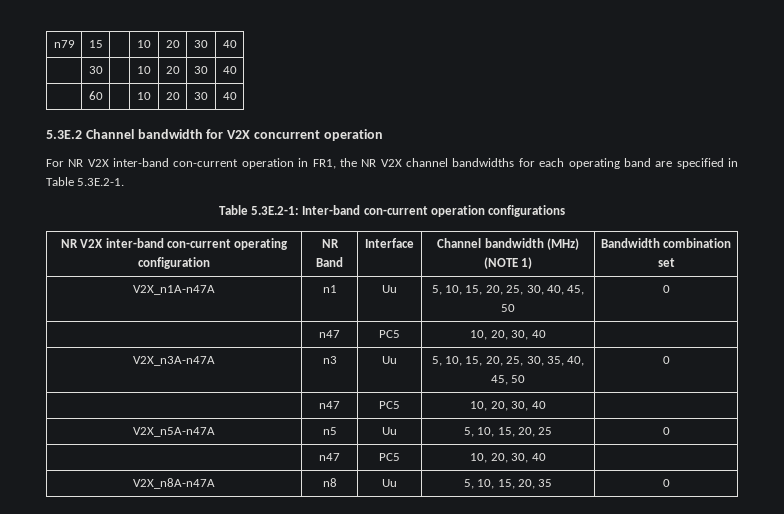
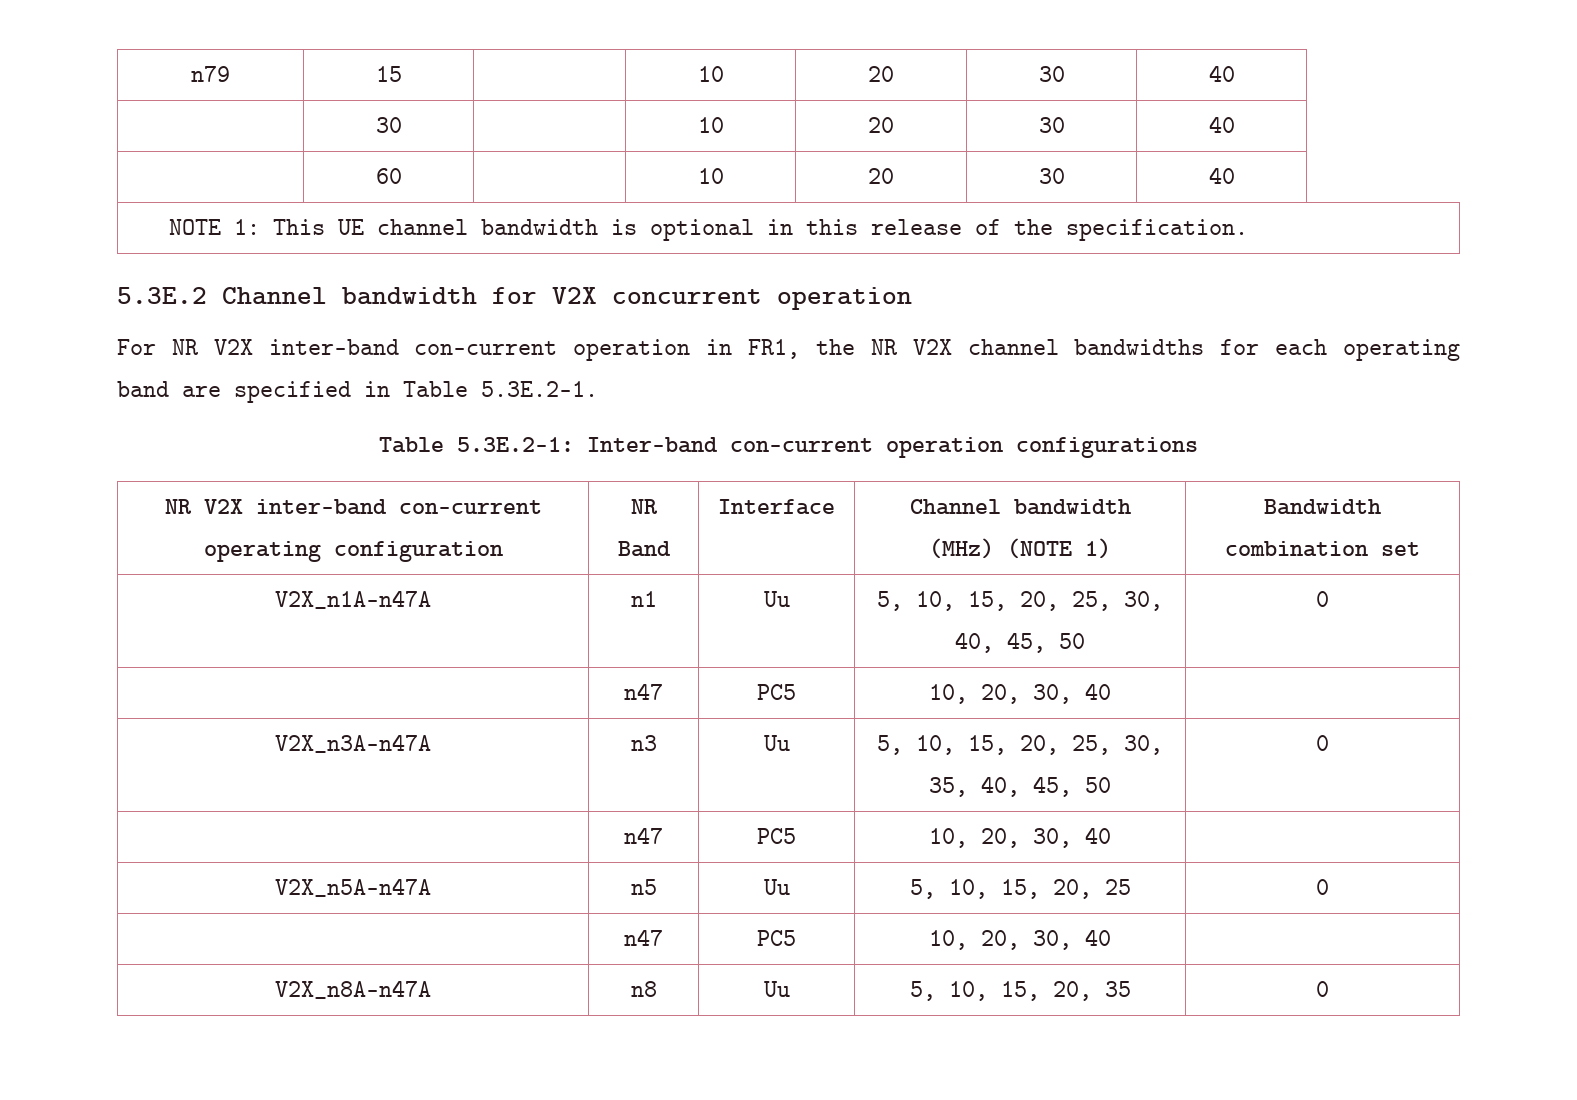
+ NOTE 1: This UE channel bandwidth is optional in this release of the specification.

